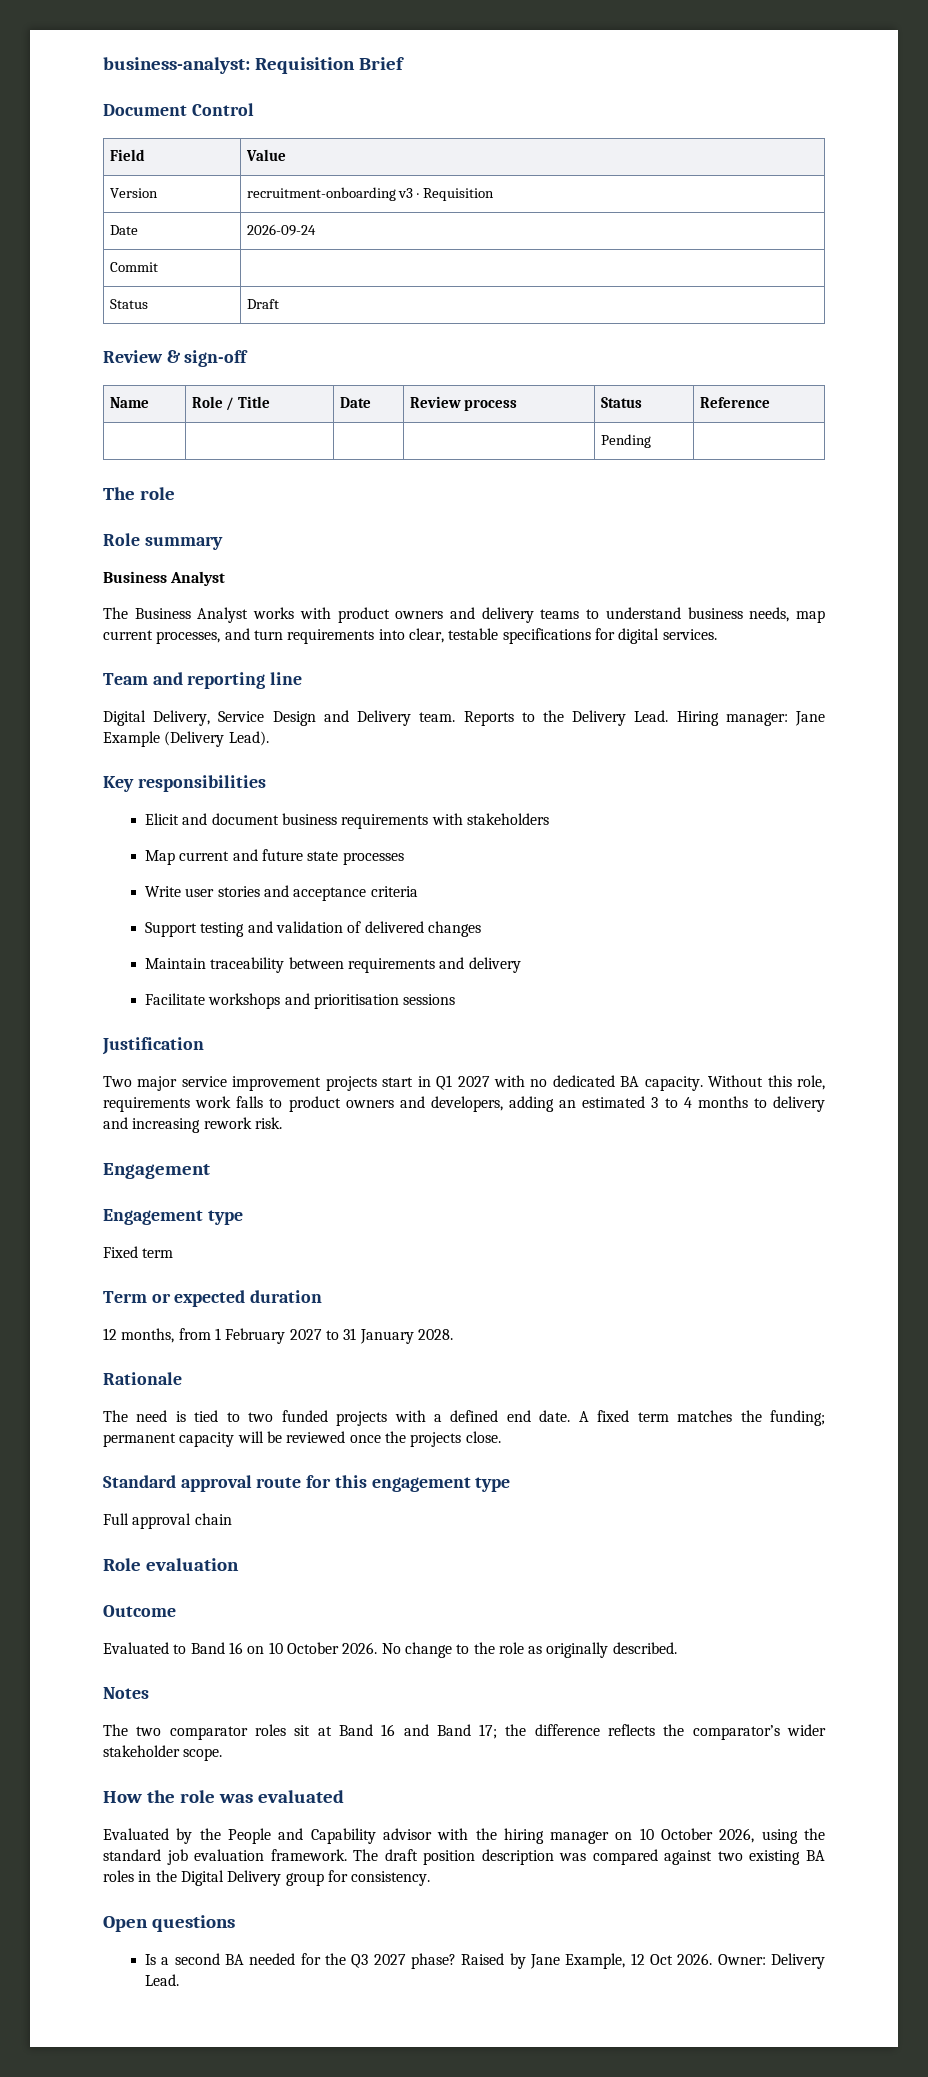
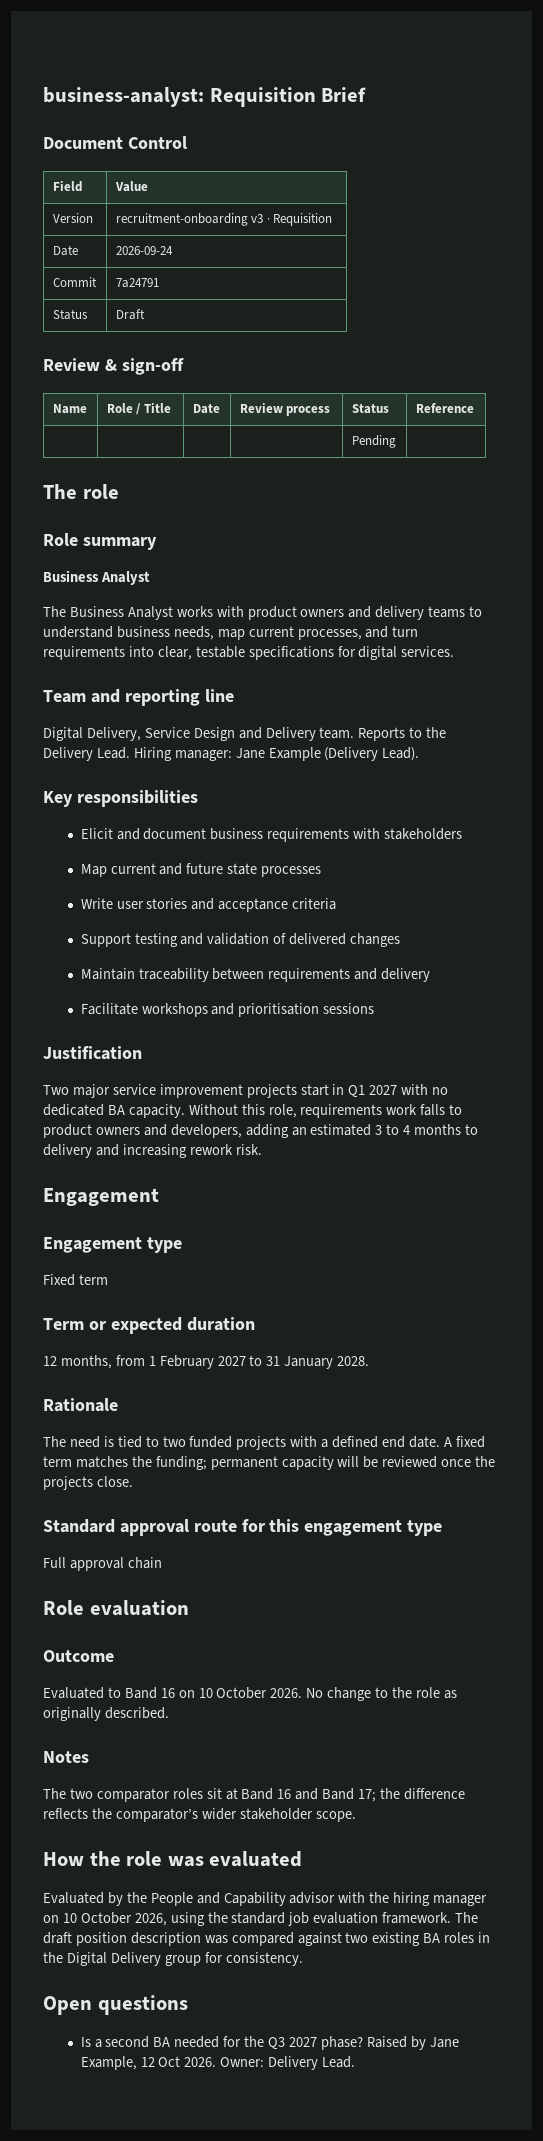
- Commit |
+ Commit | 7a24791

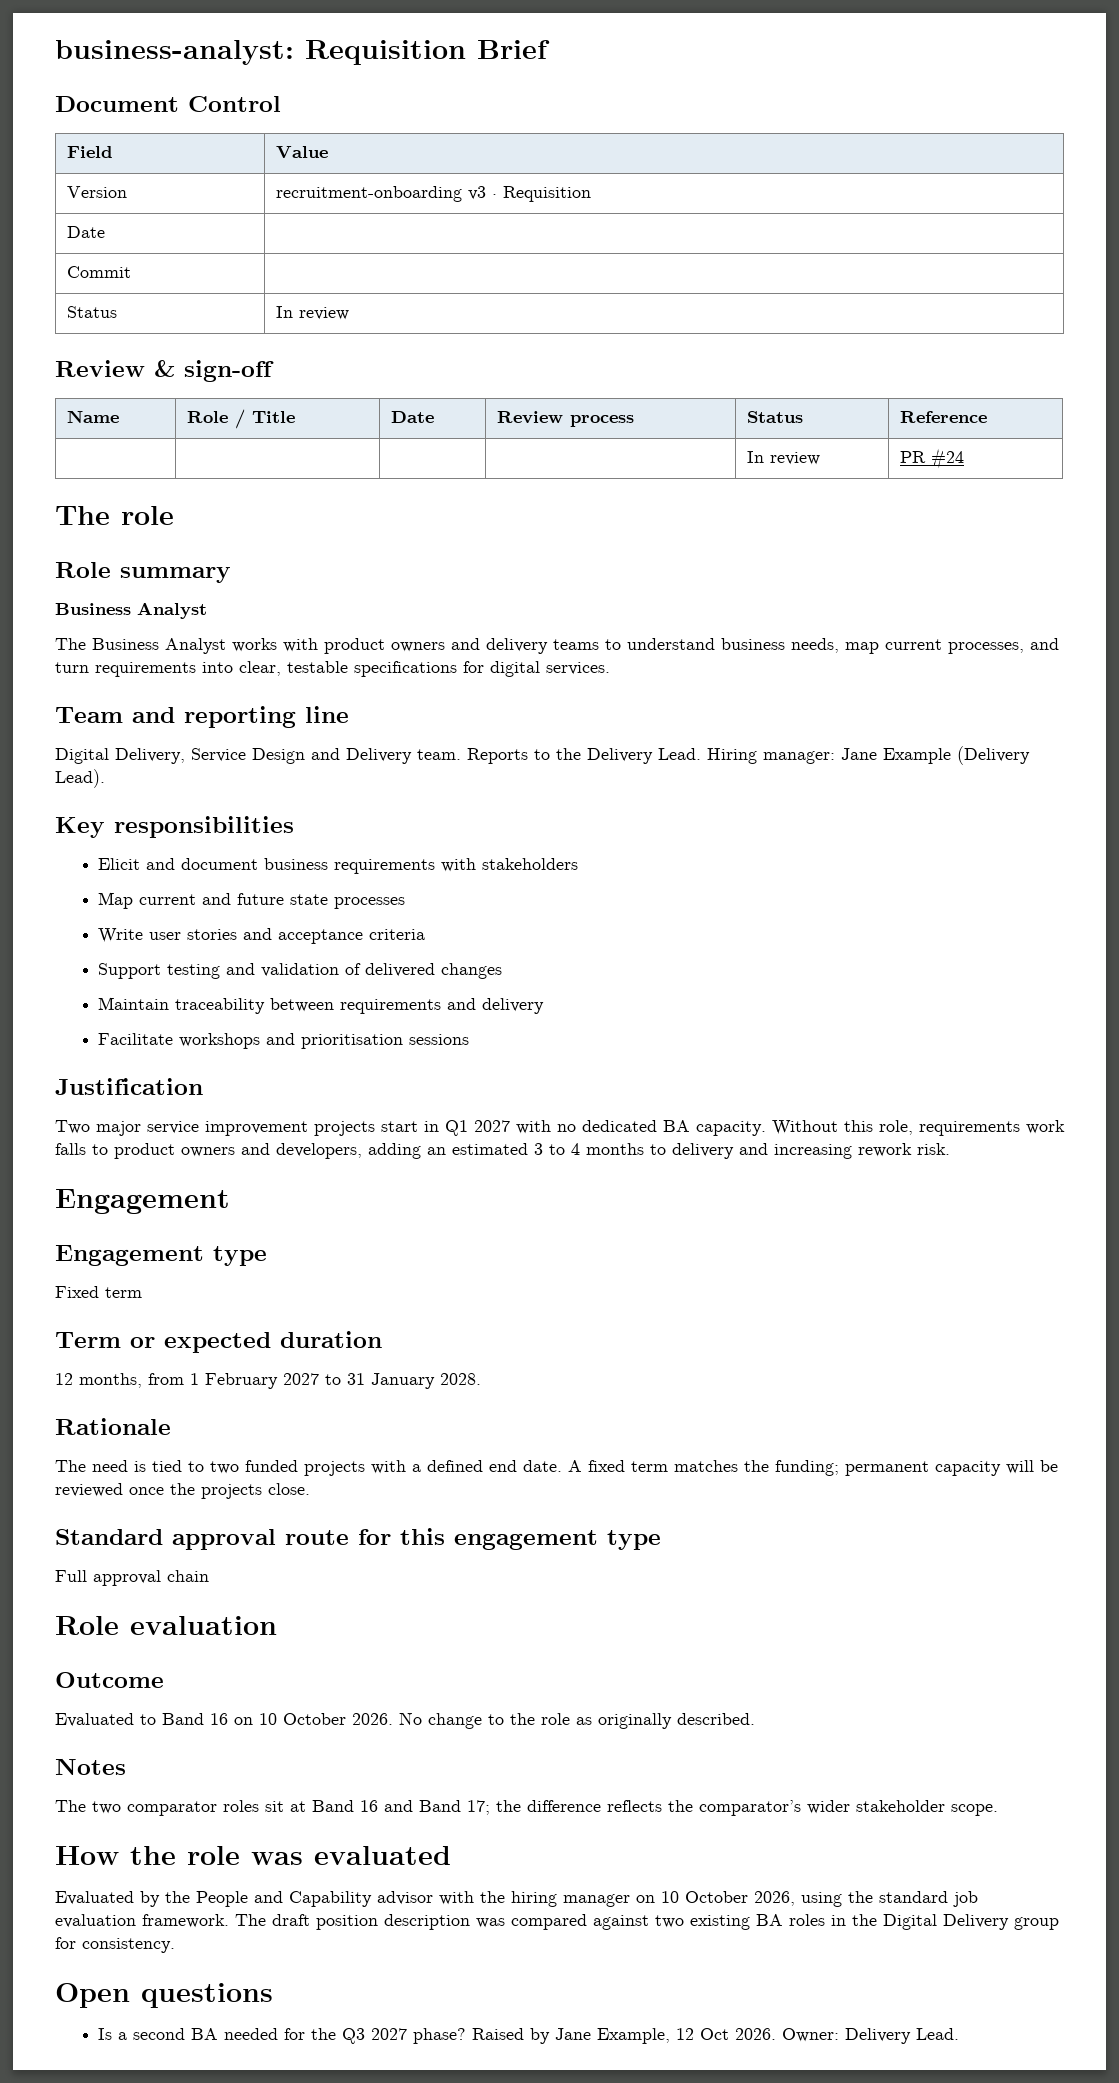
  Version | recruitment-onboarding v3 · Requisition
- Date | 2026-09-24
+ Date |
- Commit | 7a24791
- Status | Draft
+ Commit |
+ Status | In review
- | | | | Pending |
+ | | | | In review | PR #24

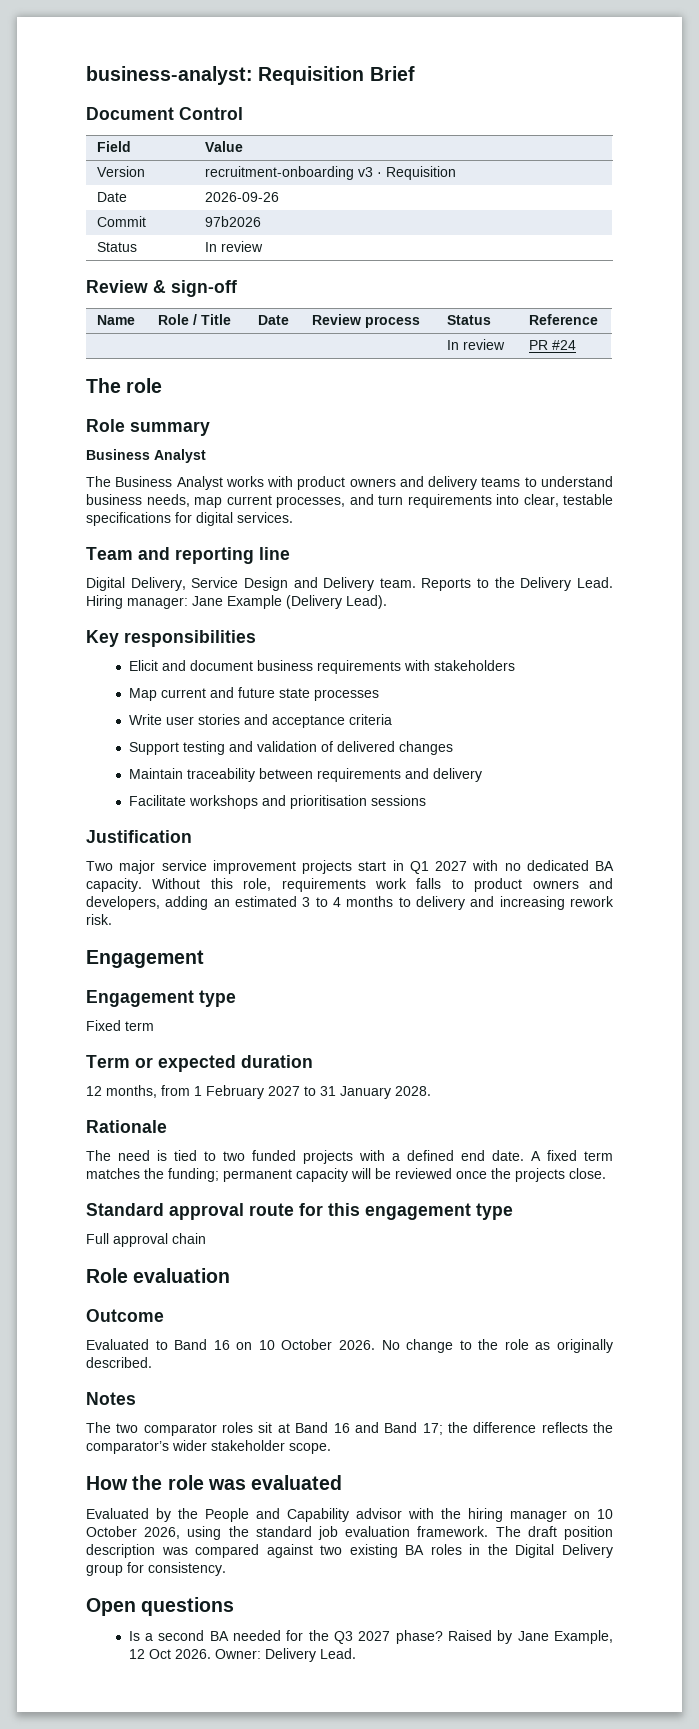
  Version | recruitment-onboarding v3 · Requisition
- Date |
+ Date | 2026-09-26
- Commit |
+ Commit | 97b2026

